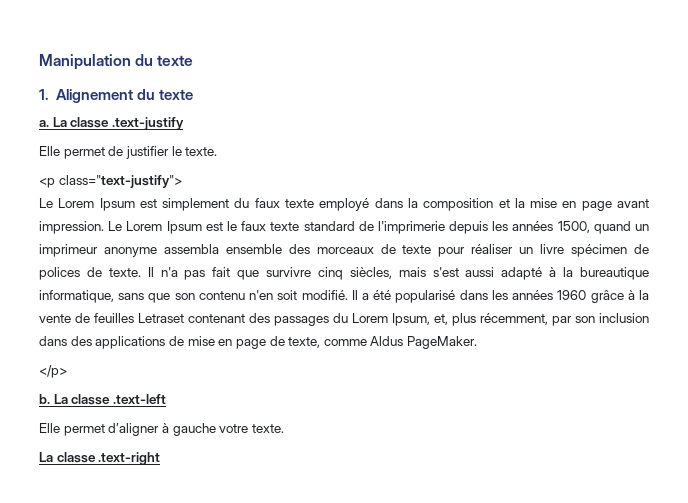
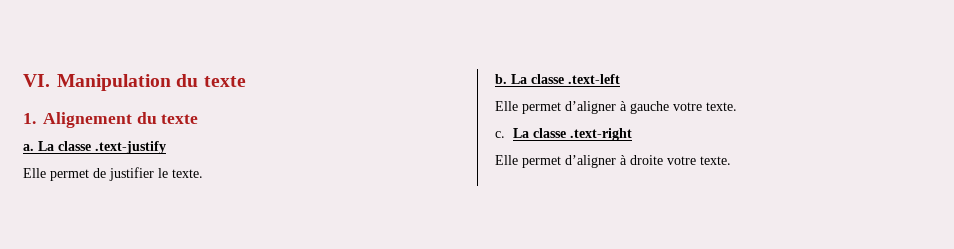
- Manipulation du texte
+ VI. Manipulation du texte
- <p class="text-justify">
- Le Lorem Ipsum est simplement du faux texte employé dans la composition et la mise en page avant impression. Le Lorem Ipsum est le faux texte standard de l'imprimerie depuis les années 1500, quand un imprimeur anonyme assembla ensemble des morceaux de texte pour réaliser un livre spécimen de polices de texte. Il n'a pas fait que survivre cinq siècles, mais s'est aussi adapté à la bureautique informatique, sans que son contenu n'en soit modifié. Il a été popularisé dans les années 1960 grâce à la vente de feuilles Letraset contenant des passages du Lorem Ipsum, et, plus récemment, par son inclusion dans des applications de mise en page de texte, comme Aldus PageMaker.
- </p>
+ c.
+ Elle permet d’aligner à droite votre texte.

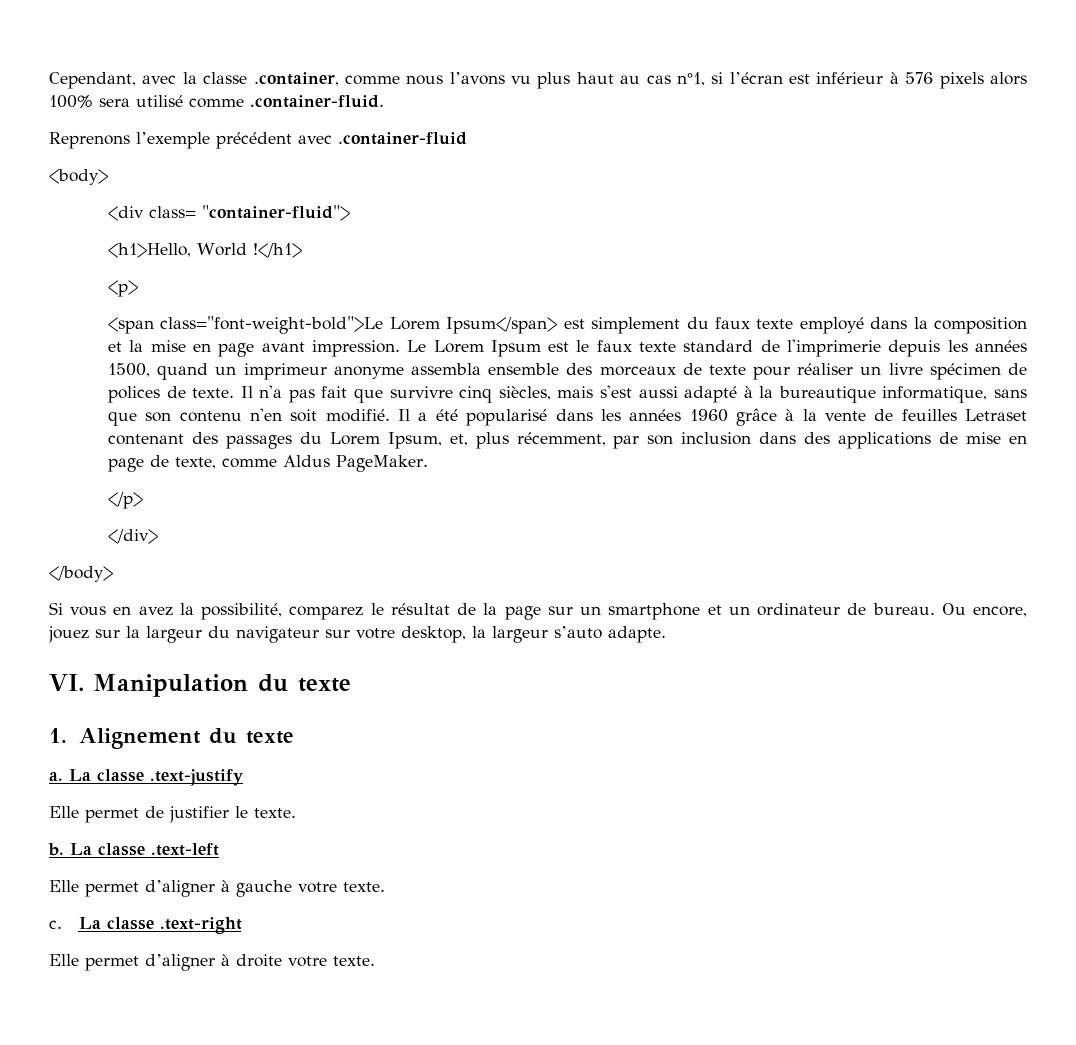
+ Cependant, avec la classe .container, comme nous l’avons vu plus haut au cas n°1, si l’écran est inférieur à 576 pixels alors 100% sera utilisé comme .container-fluid.
+ Reprenons l’exemple précédent avec .container-fluid
+ <body>
+ <div class= "container-fluid">
+ <h1>Hello, World !</h1>
+ <p>
+ <span class="font-weight-bold">Le Lorem Ipsum</span> est simplement du faux texte employé dans la composition et la mise en page avant impression. Le Lorem Ipsum est le faux texte standard de l'imprimerie depuis les années 1500, quand un imprimeur anonyme assembla ensemble des morceaux de texte pour réaliser un livre spécimen de polices de texte. Il n'a pas fait que survivre cinq siècles, mais s'est aussi adapté à la bureautique informatique, sans que son contenu n'en soit modifié. Il a été popularisé dans les années 1960 grâce à la vente de feuilles Letraset contenant des passages du Lorem Ipsum, et, plus récemment, par son inclusion dans des applications de mise en page de texte, comme Aldus PageMaker.
+ </p>
+ </div>
+ </body>
+ Si vous en avez la possibilité, comparez le résultat de la page sur un smartphone et un ordinateur de bureau. Ou encore, jouez sur la largeur du navigateur sur votre desktop, la largeur s’auto adapte.

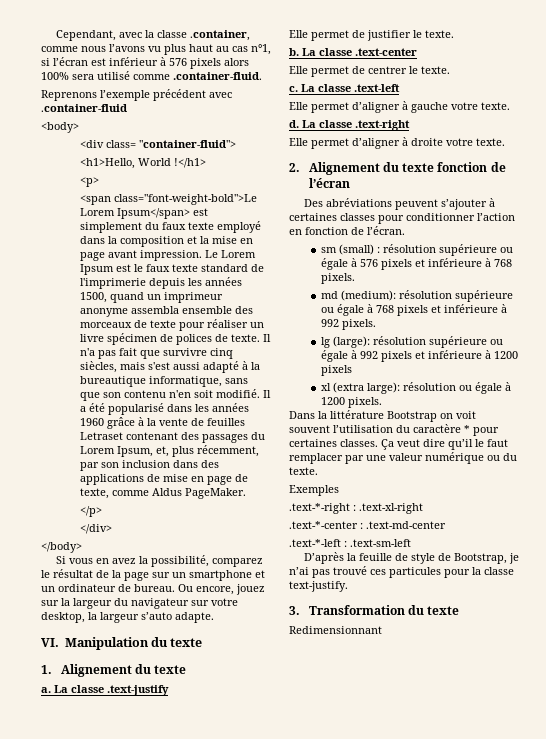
- La classe .text-left
+ La classe .text-center
+ Elle permet de centrer le texte.
+ c. La classe .text-left
- c.
+ d.
+ 2. Alignement du texte fonction de l’écran
+ Des abréviations peuvent s’ajouter à certaines classes pour conditionner l’action en fonction de l’écran.
+ sm (small) : résolution supérieure ou égale à 576 pixels et inférieure à 768 pixels.
+ md (medium): résolution supérieure ou égale à 768 pixels et inférieure à 992 pixels.
+ lg (large): résolution supérieure ou égale à 992 pixels et inférieure à 1200 pixels
+ xl (extra large): résolution ou égale à 1200 pixels.
+ Dans la littérature Bootstrap on voit souvent l’utilisation du caractère * pour certaines classes. Ça veut dire qu’il le faut remplacer par une valeur numérique ou du texte.
+ Exemples
+ .text-*-right : .text-xl-right
+ .text-*-center : .text-md-center
+ .text-*-left : .text-sm-left
+ D’après la feuille de style de Bootstrap, je n’ai pas trouvé ces particules pour la classe text-justify.
+ 3. Transformation du texte
+ Redimensionnant

